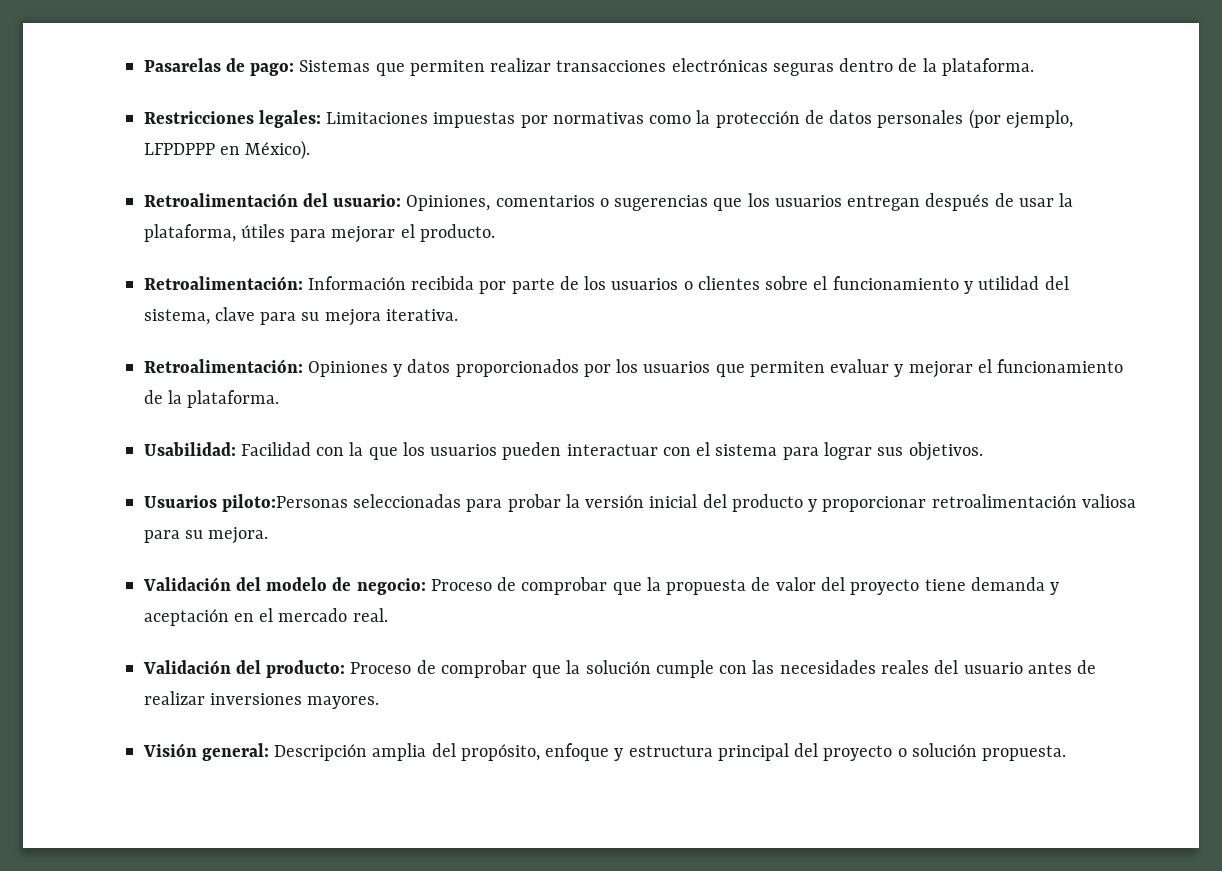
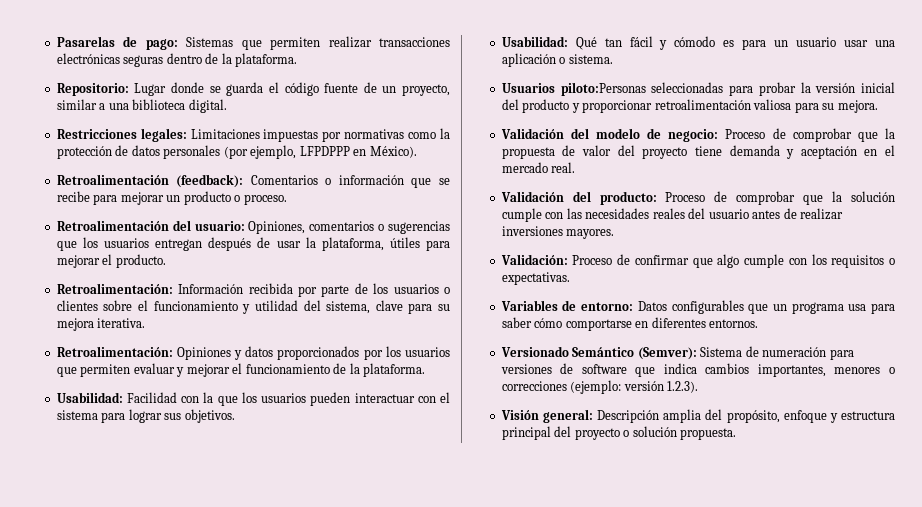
+ Repositorio: Lugar donde se guarda el código fuente de un proyecto, similar a una biblioteca digital.
+ Retroalimentación (feedback): Comentarios o información que se recibe para mejorar un producto o proceso.
+ Usabilidad: Qué tan fácil y cómodo es para un usuario usar una aplicación o sistema.
+ Validación: Proceso de confirmar que algo cumple con los requisitos o expectativas.
+ Variables de entorno: Datos configurables que un programa usa para saber cómo comportarse en diferentes entornos.
+ Versionado Semántico (Semver): Sistema de numeración para versiones de software que indica cambios importantes, menores o correcciones (ejemplo: versión 1.2.3).

